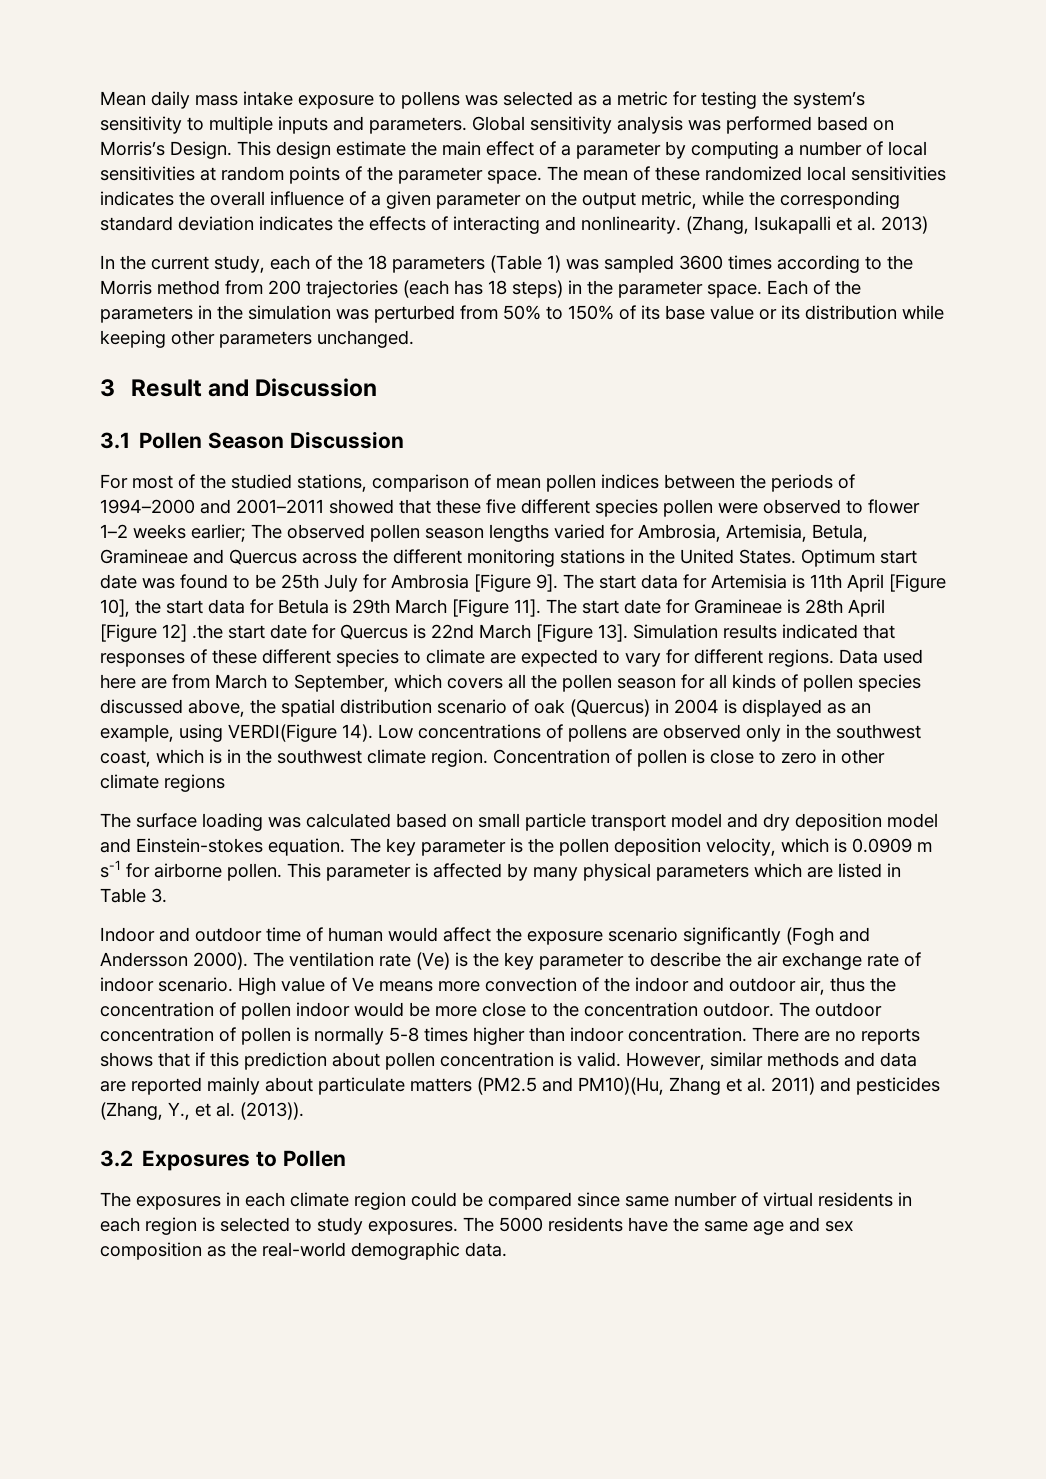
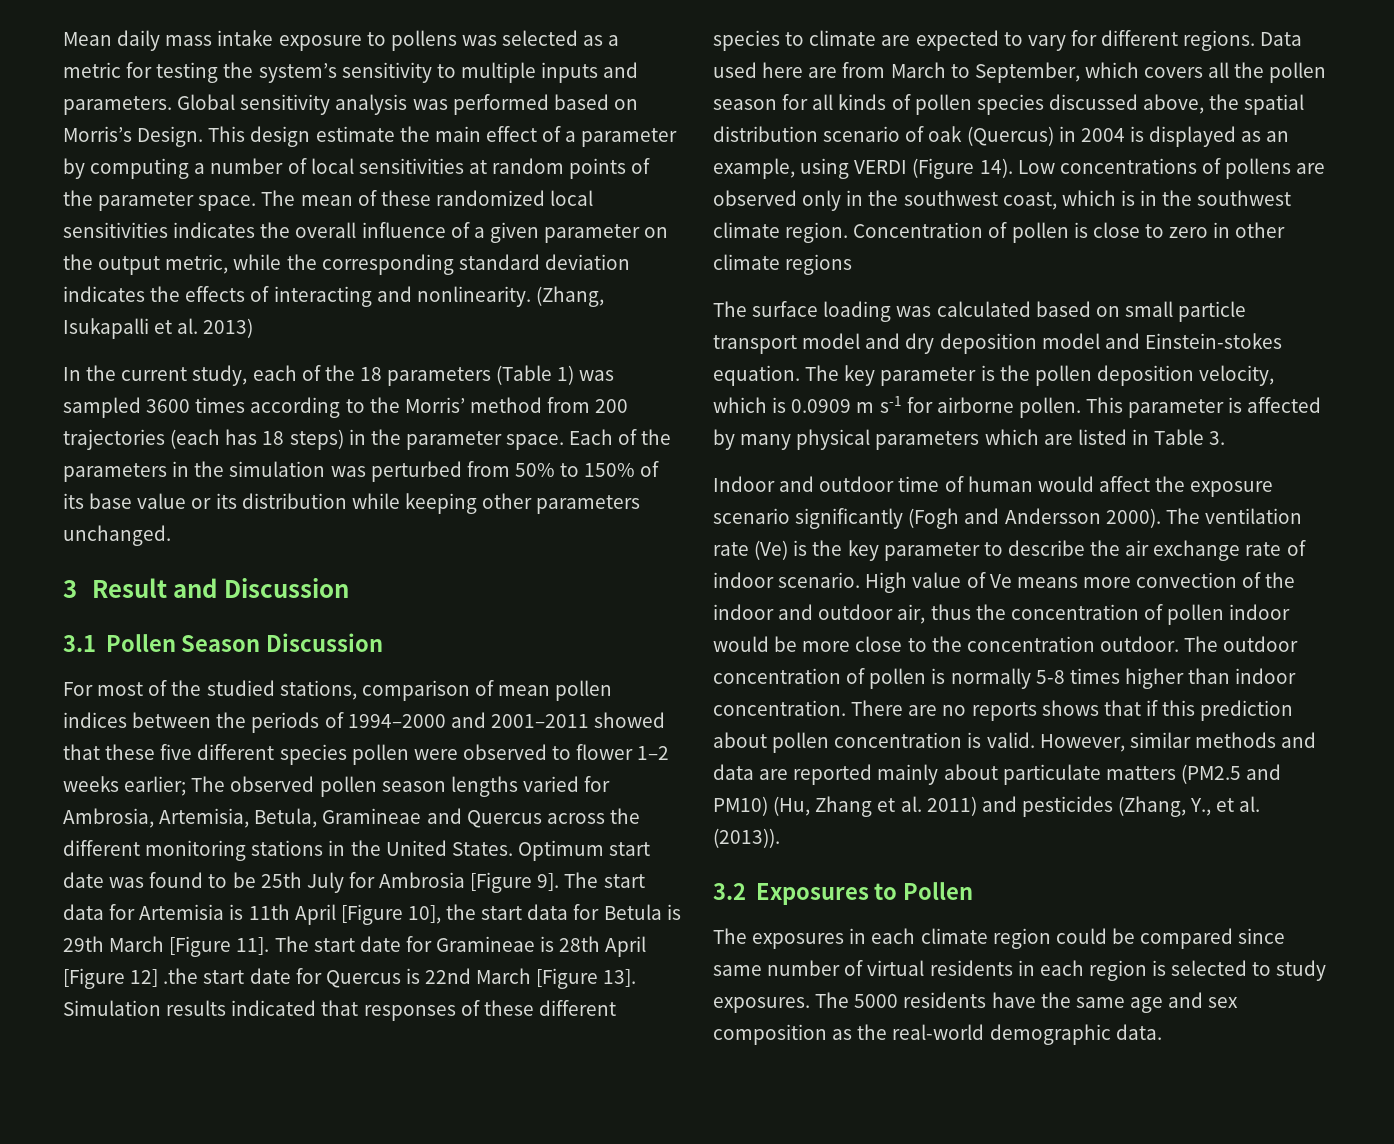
- In the current study, each of the 18 parameters (Table 1) was sampled 3600 times according to the Morris method from 200 trajectories (each has 18 steps) in the parameter space.
+ In the current study, each of the 18 parameters (Table 1) was sampled 3600 times according to the Morris’ method from 200 trajectories (each has 18 steps) in the parameter space.
- Data used here are from March to September, which covers all the pollen season for all kinds of pollen species discussed above, the spatial distribution scenario of oak (Quercus) in 2004 is displayed as an example, using VERDI(Figure 14).
+ Data used here are from March to September, which covers all the pollen season for all kinds of pollen species discussed above, the spatial distribution scenario of oak (Quercus) in 2004 is displayed as an example, using VERDI (Figure 14).
- However, similar methods and data are reported mainly about particulate matters (PM2.5 and PM10)(Hu, Zhang et al. 2011) and pesticides (Zhang, Y., et al. (2013)).
+ However, similar methods and data are reported mainly about particulate matters (PM2.5 and PM10) (Hu, Zhang et al. 2011) and pesticides (Zhang, Y., et al. (2013)).

